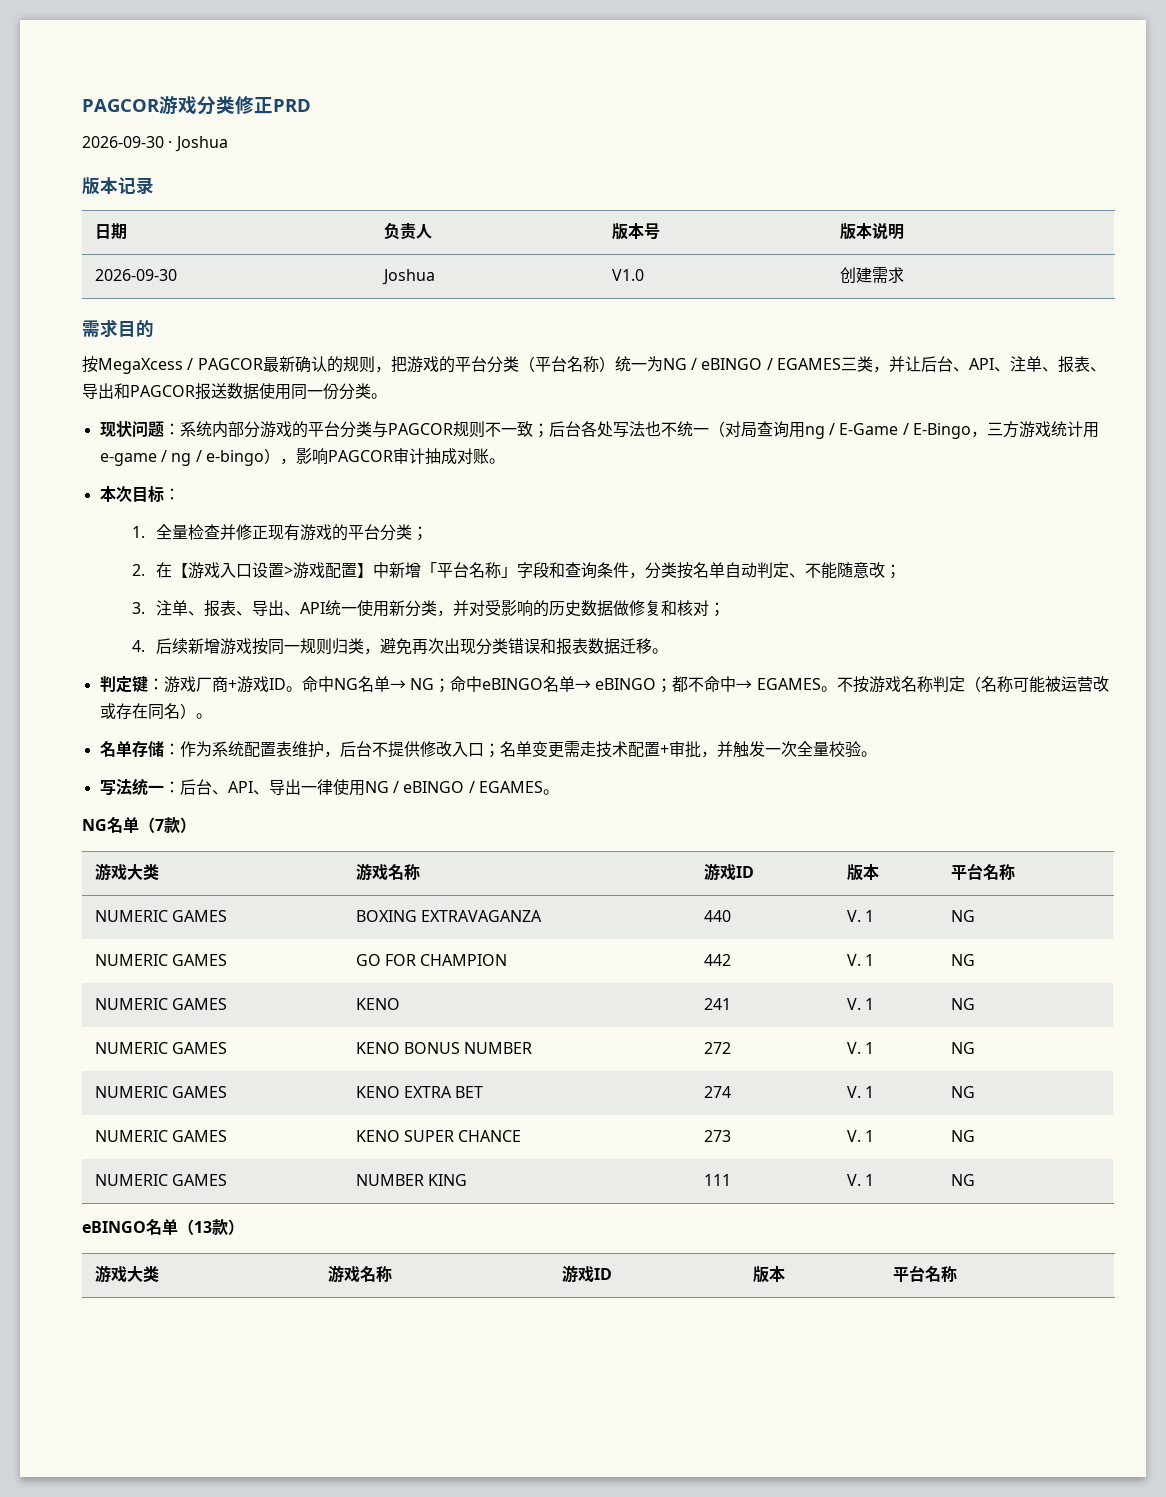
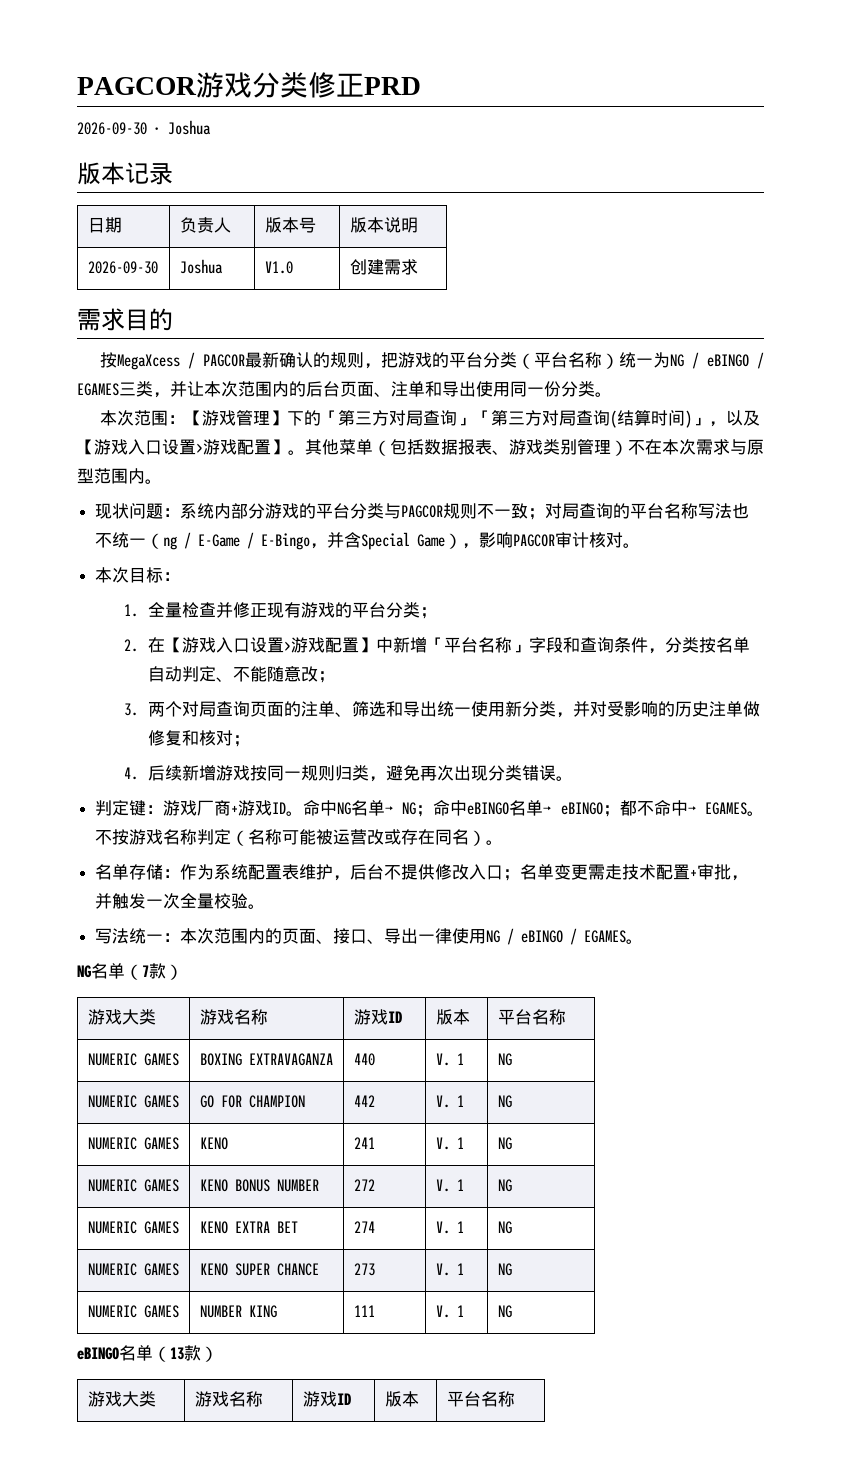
- 按MegaXcess / PAGCOR最新确认的规则，把游戏的平台分类（平台名称）统一为NG / eBINGO / EGAMES三类，并让后台、API、注单、报表、导出和PAGCOR报送数据使用同一份分类。
+ 按MegaXcess / PAGCOR最新确认的规则，把游戏的平台分类（平台名称）统一为NG / eBINGO / EGAMES三类，并让本次范围内的后台页面、注单和导出使用同一份分类。
+ 本次范围：【游戏管理】下的「第三方对局查询」「第三方对局查询(结算时间)」，以及【游戏入口设置>游戏配置】。其他菜单（包括数据报表、游戏类别管理）不在本次需求与原型范围内。
- 现状问题：系统内部分游戏的平台分类与PAGCOR规则不一致；后台各处写法也不统一（对局查询用ng / E-Game / E-Bingo，三方游戏统计用e-game / ng / e-bingo），影响PAGCOR审计抽成对账。
+ 现状问题：系统内部分游戏的平台分类与PAGCOR规则不一致；对局查询的平台名称写法也不统一（ng / E-Game / E-Bingo，并含Special Game），影响PAGCOR审计核对。
- 3.注单、报表、导出、API统一使用新分类，并对受影响的历史数据做修复和核对；
+ 3.两个对局查询页面的注单、筛选和导出统一使用新分类，并对受影响的历史注单做修复和核对；
- 4.后续新增游戏按同一规则归类，避免再次出现分类错误和报表数据迁移。
+ 4.后续新增游戏按同一规则归类，避免再次出现分类错误。
- 写法统一：后台、API、导出一律使用NG / eBINGO / EGAMES。
+ 写法统一：本次范围内的页面、接口、导出一律使用NG / eBINGO / EGAMES。

